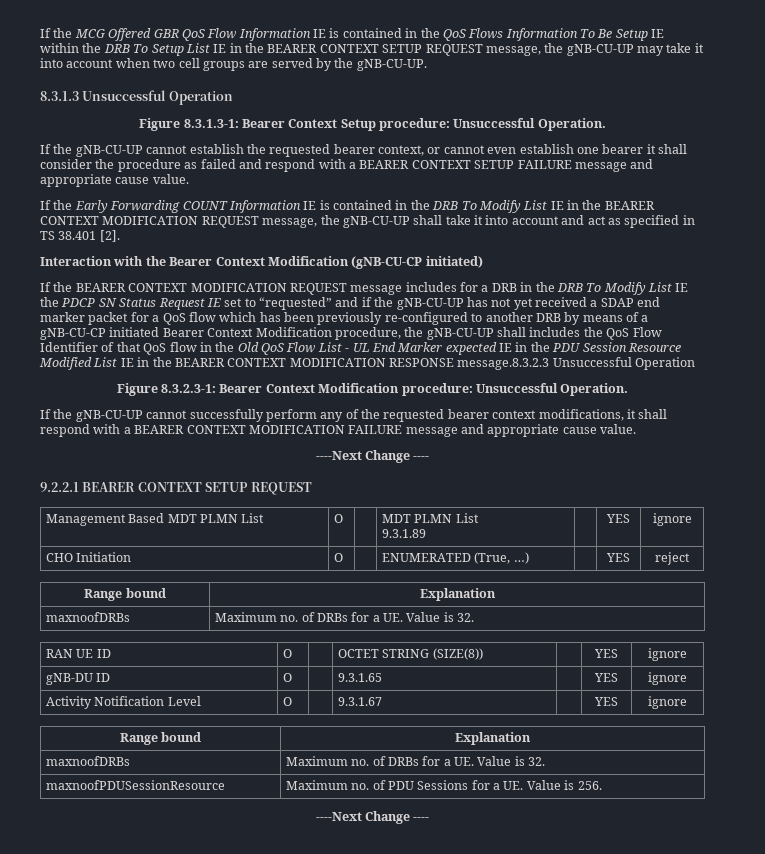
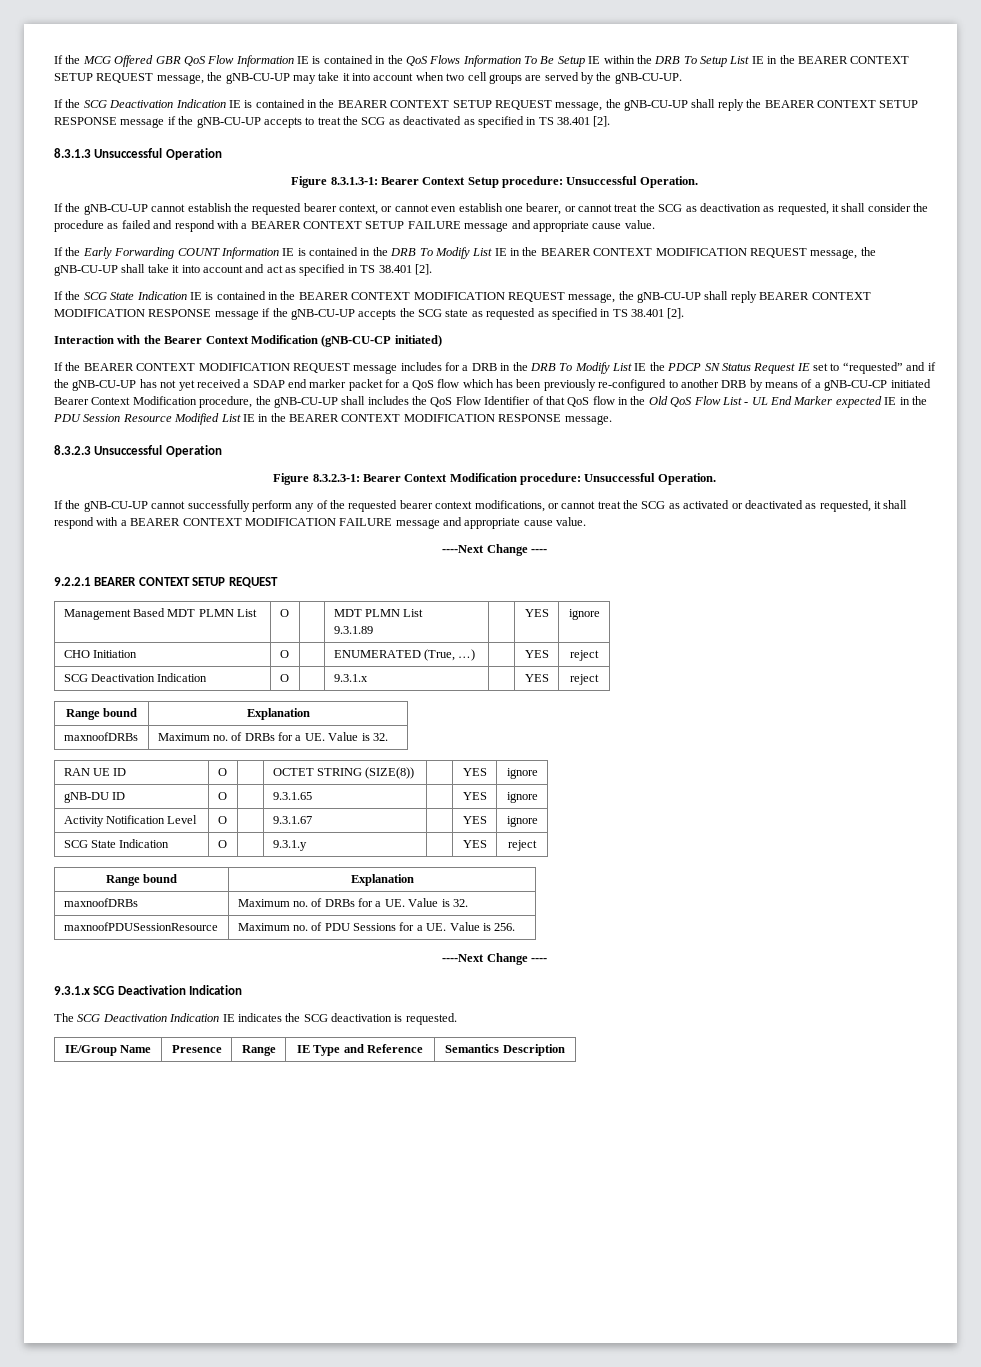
+ If the SCG Deactivation Indication IE is contained in the BEARER CONTEXT SETUP REQUEST message, the gNB-CU-UP shall reply the BEARER CONTEXT SETUP RESPONSE message if the gNB-CU-UP accepts to treat the SCG as deactivated as specified in TS 38.401 [2].
- If the gNB-CU-UP cannot establish the requested bearer context, or cannot even establish one bearer it shall consider the procedure as failed and respond with a BEARER CONTEXT SETUP FAILURE message and appropriate cause value.
+ If the gNB-CU-UP cannot establish the requested bearer context, or cannot even establish one bearer, or cannot treat the SCG as deactivation as requested, it shall consider the procedure as failed and respond with a BEARER CONTEXT SETUP FAILURE message and appropriate cause value.
+ If the SCG State Indication IE is contained in the BEARER CONTEXT MODIFICATION REQUEST message, the gNB-CU-UP shall reply BEARER CONTEXT MODIFICATION RESPONSE message if the gNB-CU-UP accepts the SCG state as requested as specified in TS 38.401 [2].
- If the BEARER CONTEXT MODIFICATION REQUEST message includes for a DRB in the DRB To Modify List IE the PDCP SN Status Request IE set to “requested” and if the gNB-CU-UP has not yet received a SDAP end marker packet for a QoS flow which has been previously re-configured to another DRB by means of a gNB-CU-CP initiated Bearer Context Modification procedure, the gNB-CU-UP shall includes the QoS Flow Identifier of that QoS flow in the Old QoS Flow List - UL End Marker expected IE in the PDU Session Resource Modified List IE in the BEARER CONTEXT MODIFICATION RESPONSE message.8.3.2.3 Unsuccessful Operation
+ If the BEARER CONTEXT MODIFICATION REQUEST message includes for a DRB in the DRB To Modify List IE the PDCP SN Status Request IE set to “requested” and if the gNB-CU-UP has not yet received a SDAP end marker packet for a QoS flow which has been previously re-configured to another DRB by means of a gNB-CU-CP initiated Bearer Context Modification procedure, the gNB-CU-UP shall includes the QoS Flow Identifier of that QoS flow in the Old QoS Flow List - UL End Marker expected IE in the PDU Session Resource Modified List IE in the BEARER CONTEXT MODIFICATION RESPONSE message.
+ 8.3.2.3 Unsuccessful Operation
- If the gNB-CU-UP cannot successfully perform any of the requested bearer context modifications, it shall respond with a BEARER CONTEXT MODIFICATION FAILURE message and appropriate cause value.
+ If the gNB-CU-UP cannot successfully perform any of the requested bearer context modifications, or cannot treat the SCG as activated or deactivated as requested, it shall respond with a BEARER CONTEXT MODIFICATION FAILURE message and appropriate cause value.
+ SCG Deactivation Indication | O | | 9.3.1.x | | YES | reject
+ SCG State Indication | O | | 9.3.1.y | | YES | reject
+ 9.3.1.x SCG Deactivation Indication
+ The SCG Deactivation Indication IE indicates the SCG deactivation is requested.
+ IE/Group Name | Presence | Range | IE Type and Reference | Semantics Description

